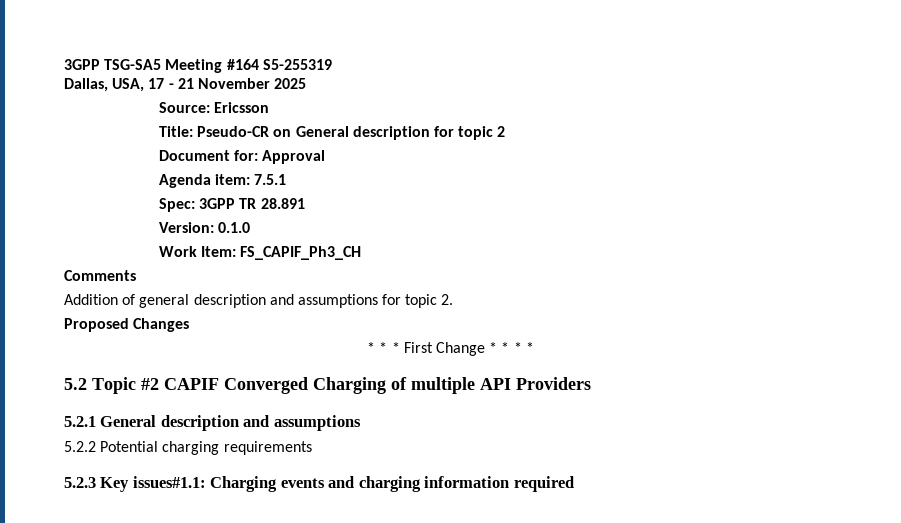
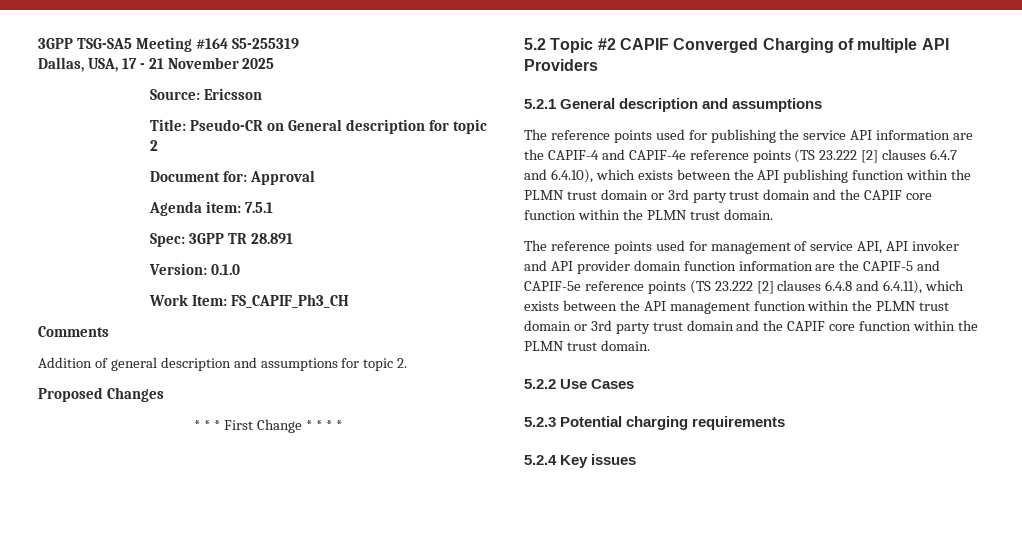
- 5.2.2 Potential charging requirements
- 5.2.3 Key issues#1.1: Charging events and charging information required
+ The reference points used for publishing the service API information are the CAPIF-4 and CAPIF-4e reference points (TS 23.222 [2] clauses 6.4.7 and 6.4.10), which exists between the API publishing function within the PLMN trust domain or 3rd party trust domain and the CAPIF core function within the PLMN trust domain.
+ The reference points used for management of service API, API invoker and API provider domain function information are the CAPIF-5 and CAPIF-5e reference points (TS 23.222 [2] clauses 6.4.8 and 6.4.11), which exists between the API management function within the PLMN trust domain or 3rd party trust domain and the CAPIF core function within the PLMN trust domain.
+ 5.2.2 Use Cases
+ 5.2.3 Potential charging requirements
+ 5.2.4 Key issues

